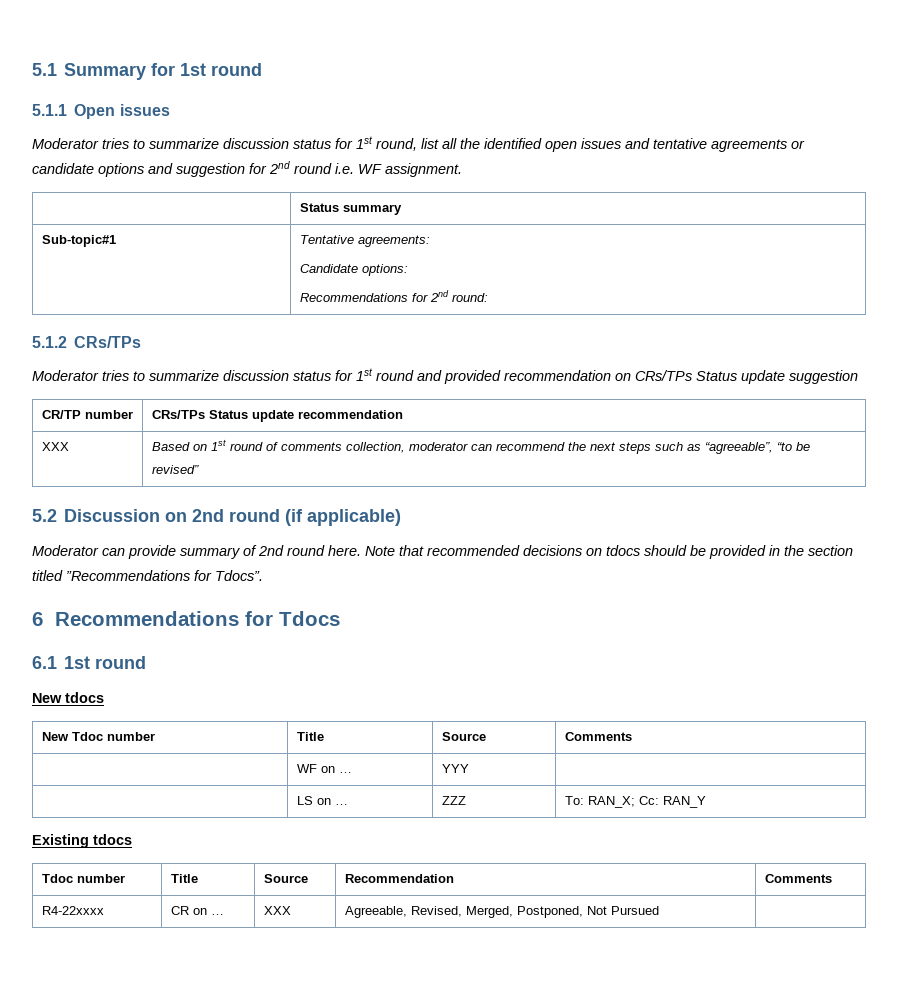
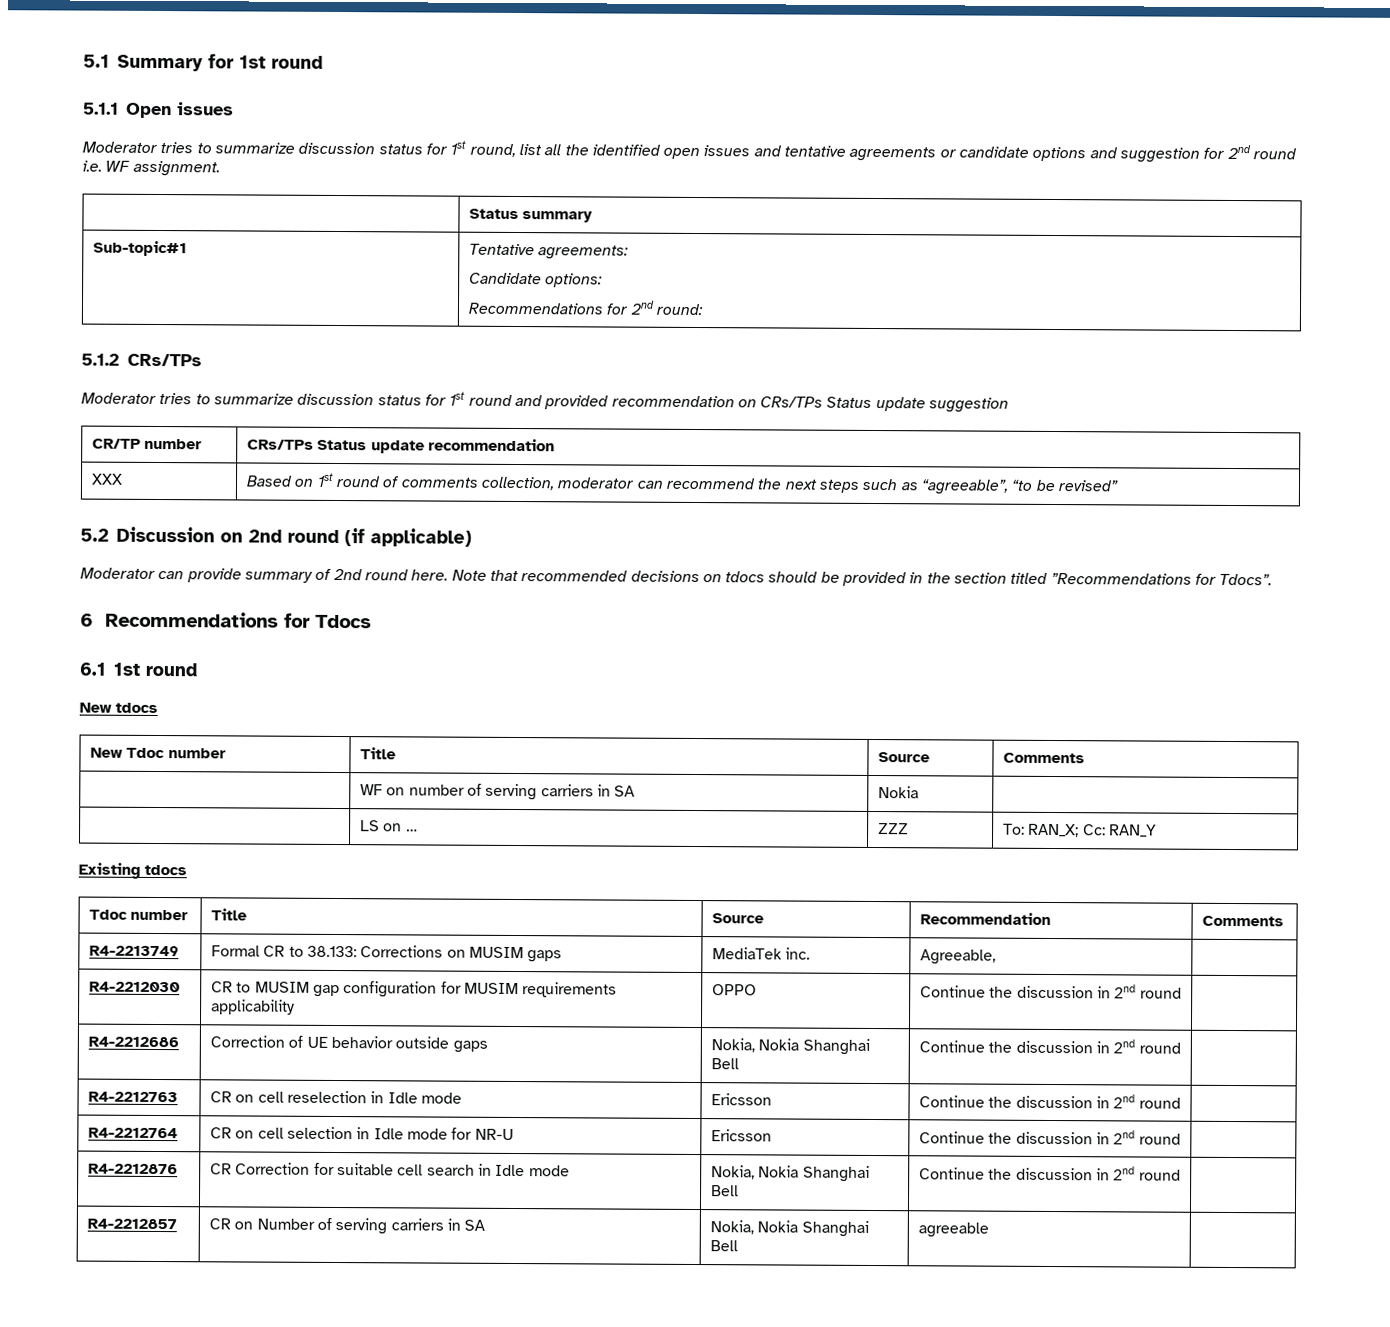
- | WF on … | YYY |
+ | WF on number of serving carriers in SA | Nokia |
- R4-22xxxx | CR on … | XXX | Agreeable, Revised, Merged, Postponed, Not Pursued |
+ R4-2213749 | Formal CR to 38.133: Corrections on MUSIM gaps | MediaTek inc. | Agreeable, |
+ R4-2212030 | CR to MUSIM gap configuration for MUSIM requirements applicability | OPPO | Continue the discussion in 2nd round |
+ R4-2212686 | Correction of UE behavior outside gaps | Nokia, Nokia Shanghai Bell | Continue the discussion in 2nd round |
+ R4-2212763 | CR on cell reselection in Idle mode | Ericsson | Continue the discussion in 2nd round |
+ R4-2212764 | CR on cell selection in Idle mode for NR-U | Ericsson | Continue the discussion in 2nd round |
+ R4-2212876 | CR Correction for suitable cell search in Idle mode | Nokia, Nokia Shanghai Bell | Continue the discussion in 2nd round |
+ R4-2212857 | CR on Number of serving carriers in SA | Nokia, Nokia Shanghai Bell | agreeable |

